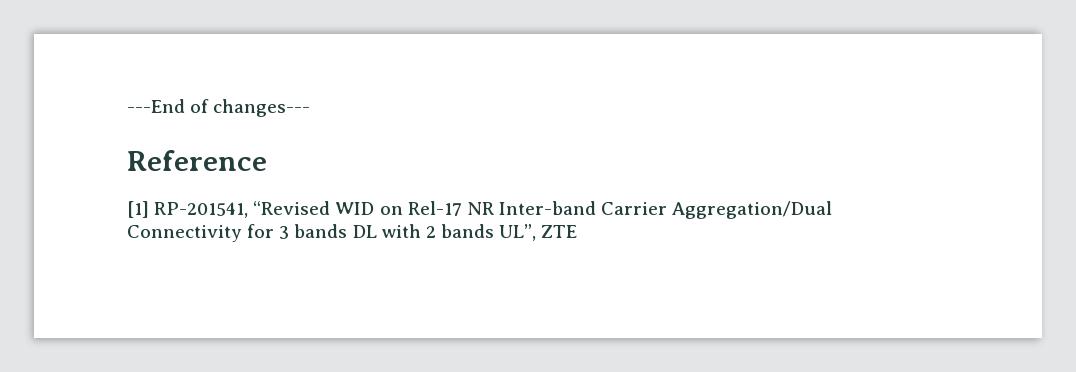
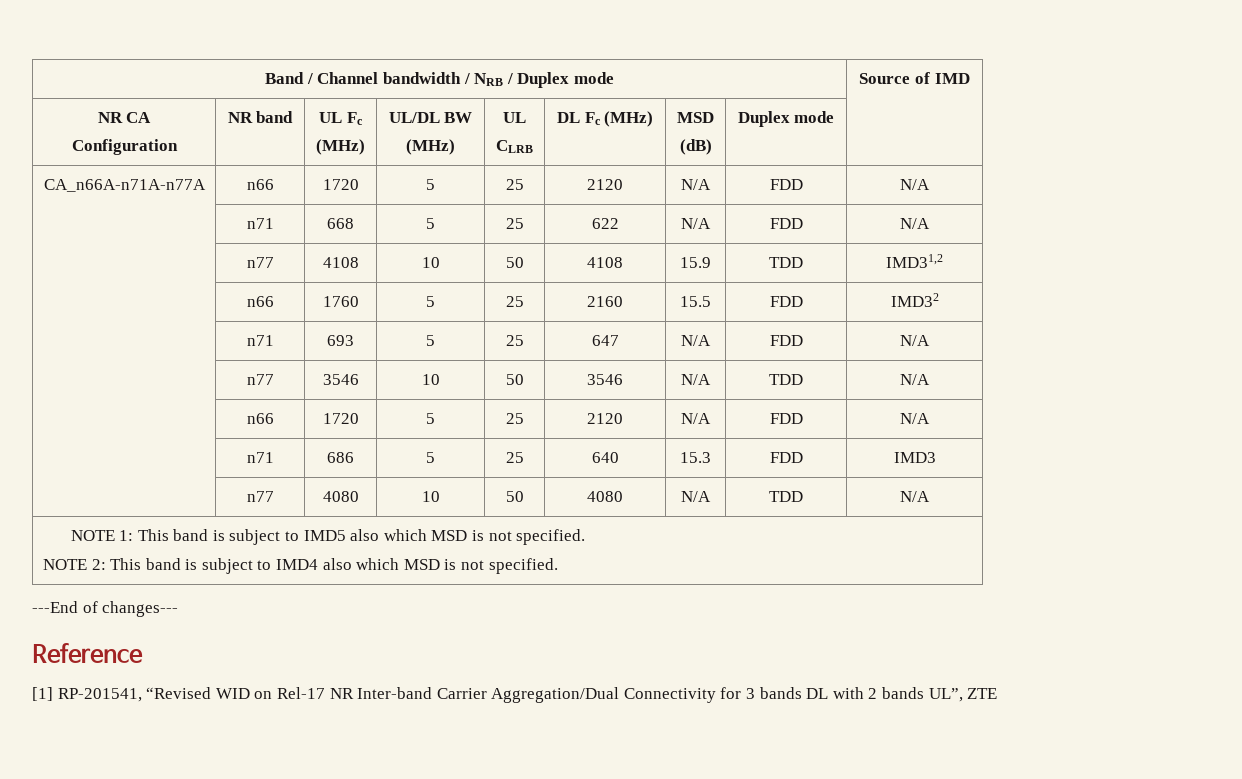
+ Band / Channel bandwidth / NRB / Duplex mode | Source of IMD
+ NR CA
+ Configuration | NR band | UL Fc
+ (MHz) | UL/DL BW
+ (MHz) | UL
+ CLRB | DL Fc (MHz) | MSD
+ (dB) | Duplex mode |
+ CA_n66A-n71A-n77A | n66 | 1720 | 5 | 25 | 2120 | N/A | FDD | N/A
+ | n71 | 668 | 5 | 25 | 622 | N/A | FDD | N/A
+ | n77 | 4108 | 10 | 50 | 4108 | 15.9 | TDD | IMD31,2
+ | n66 | 1760 | 5 | 25 | 2160 | 15.5 | FDD | IMD32
+ | n71 | 693 | 5 | 25 | 647 | N/A | FDD | N/A
+ | n77 | 3546 | 10 | 50 | 3546 | N/A | TDD | N/A
+ | n66 | 1720 | 5 | 25 | 2120 | N/A | FDD | N/A
+ | n71 | 686 | 5 | 25 | 640 | 15.3 | FDD | IMD3
+ | n77 | 4080 | 10 | 50 | 4080 | N/A | TDD | N/A
+ NOTE 1: This band is subject to IMD5 also which MSD is not specified.
+ NOTE 2: This band is subject to IMD4 also which MSD is not specified.

